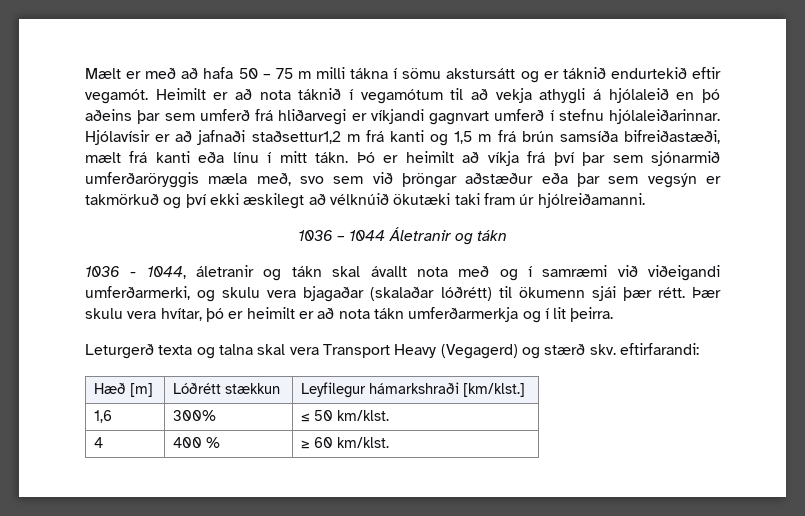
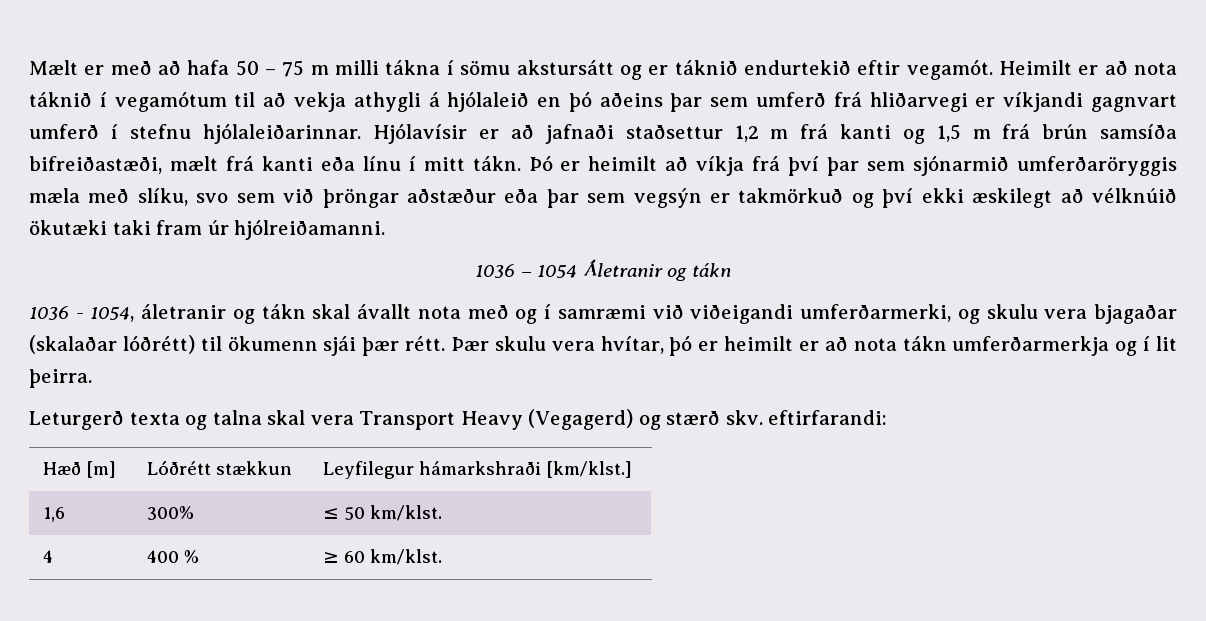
- Hjólavísir er að jafnaði staðsettur1,2 m frá kanti og 1,5 m frá brún samsíða bifreiðastæði, mælt frá kanti eða línu í mitt tákn.
+ Hjólavísir er að jafnaði staðsettur 1,2 m frá kanti og 1,5 m frá brún samsíða bifreiðastæði, mælt frá kanti eða línu í mitt tákn.
- Þó er heimilt að víkja frá því þar sem sjónarmið umferðaröryggis mæla með, svo sem við þröngar aðstæður eða þar sem vegsýn er takmörkuð og því ekki æskilegt að vélknúið ökutæki taki fram úr hjólreiðamanni.
+ Þó er heimilt að víkja frá því þar sem sjónarmið umferðaröryggis mæla með slíku, svo sem við þröngar aðstæður eða þar sem vegsýn er takmörkuð og því ekki æskilegt að vélknúið ökutæki taki fram úr hjólreiðamanni.
- 1036 – 1044 Áletranir og tákn
+ 1036 – 1054 Áletranir og tákn
- 1036 - 1044, áletranir og tákn skal ávallt nota með og í samræmi við viðeigandi umferðarmerki, og skulu vera bjagaðar (skalaðar lóðrétt) til ökumenn sjái þær rétt.
+ 1036 - 1054, áletranir og tákn skal ávallt nota með og í samræmi við viðeigandi umferðarmerki, og skulu vera bjagaðar (skalaðar lóðrétt) til ökumenn sjái þær rétt.

